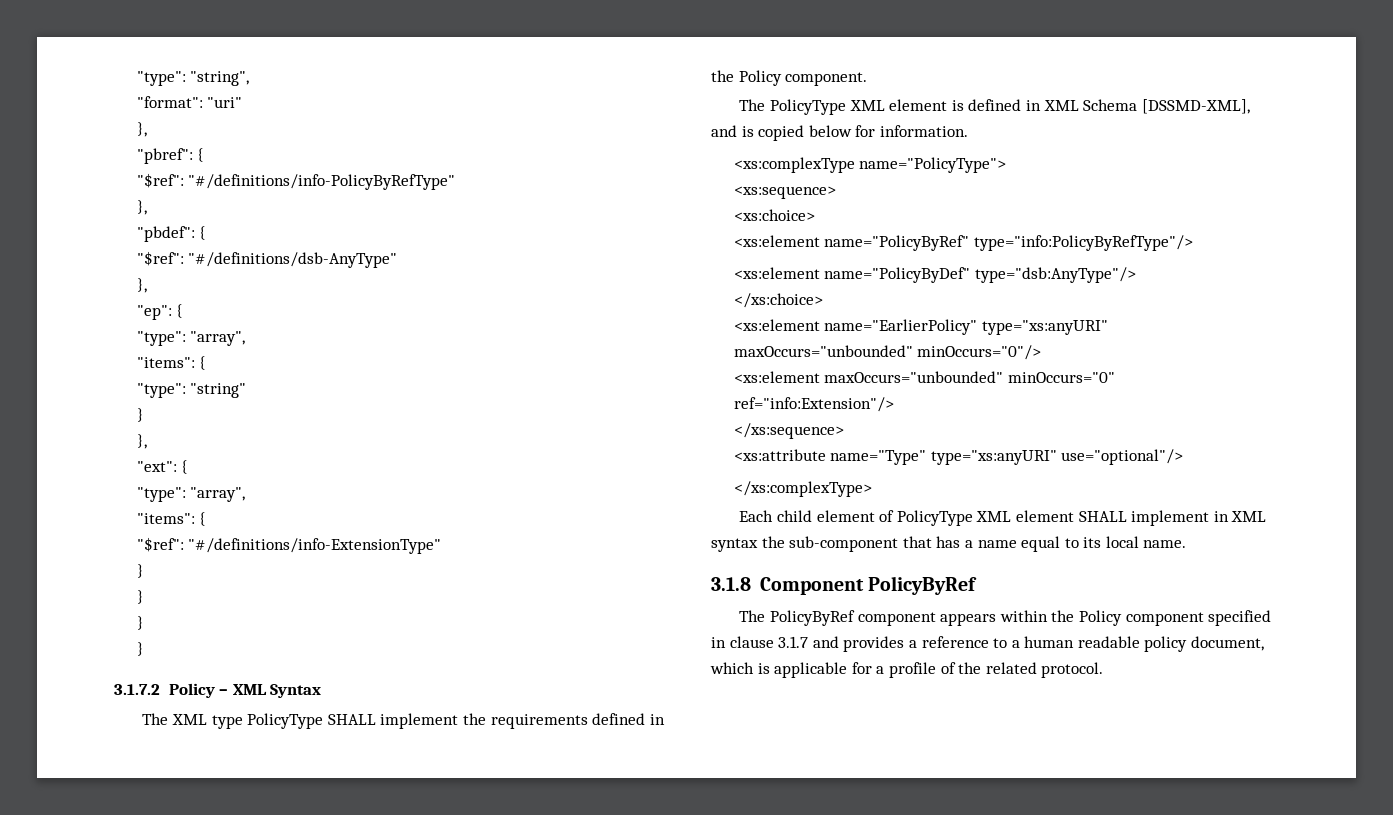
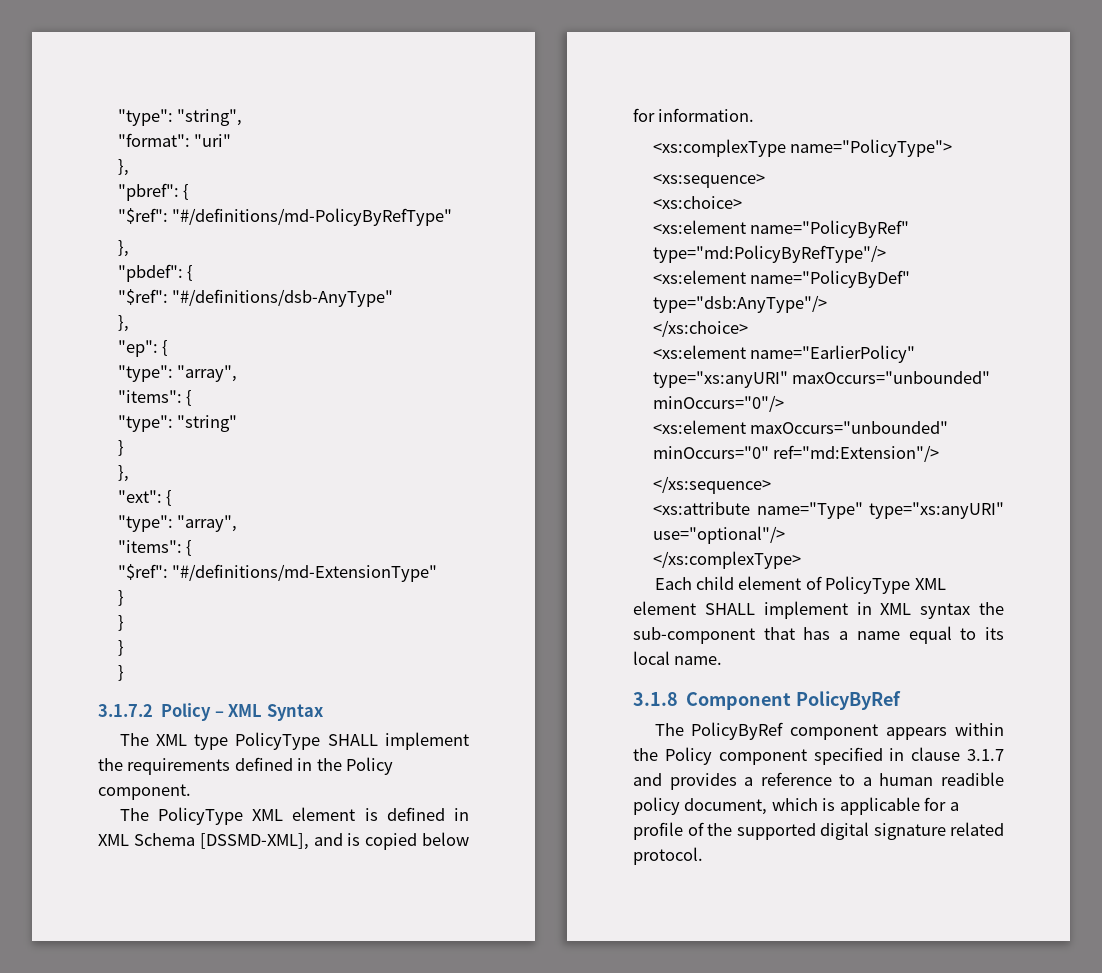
- "$ref": "#/definitions/info-PolicyByRefType"
+ "$ref": "#/definitions/md-PolicyByRefType"
- "$ref": "#/definitions/info-ExtensionType"
+ "$ref": "#/definitions/md-ExtensionType"
- <xs:element name="PolicyByRef" type="info:PolicyByRefType"/>
+ <xs:element name="PolicyByRef" type="md:PolicyByRefType"/>
- <xs:element maxOccurs="unbounded" minOccurs="0" ref="info:Extension"/>
+ <xs:element maxOccurs="unbounded" minOccurs="0" ref="md:Extension"/>
- The PolicyByRef component appears within the Policy component specified in clause 3.1.7 and provides a reference to a human readable policy document, which is applicable for a profile of the related protocol.
+ The PolicyByRef component appears within the Policy component specified in clause 3.1.7 and provides a reference to a human readible policy document, which is applicable for a profile of the supported digital signature related protocol.

